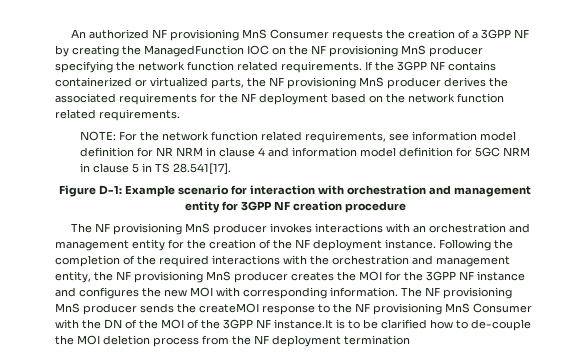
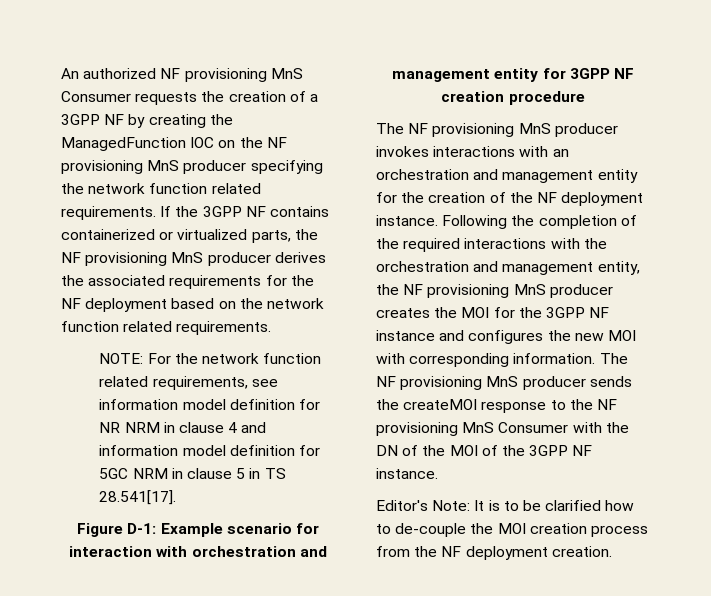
- The NF provisioning MnS producer sends the createMOI response to the NF provisioning MnS Consumer with the DN of the MOI of the 3GPP NF instance.It is to be clarified how to de-couple the MOI deletion process from the NF deployment termination
+ The NF provisioning MnS producer sends the createMOI response to the NF provisioning MnS Consumer with the DN of the MOI of the 3GPP NF instance.
+ Editor's Note: It is to be clarified how to de-couple the MOI creation process from the NF deployment creation.

